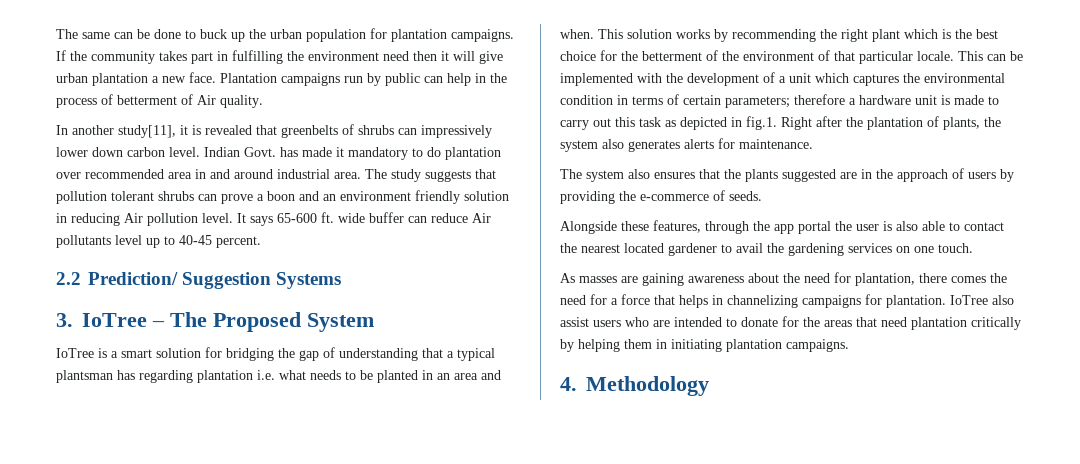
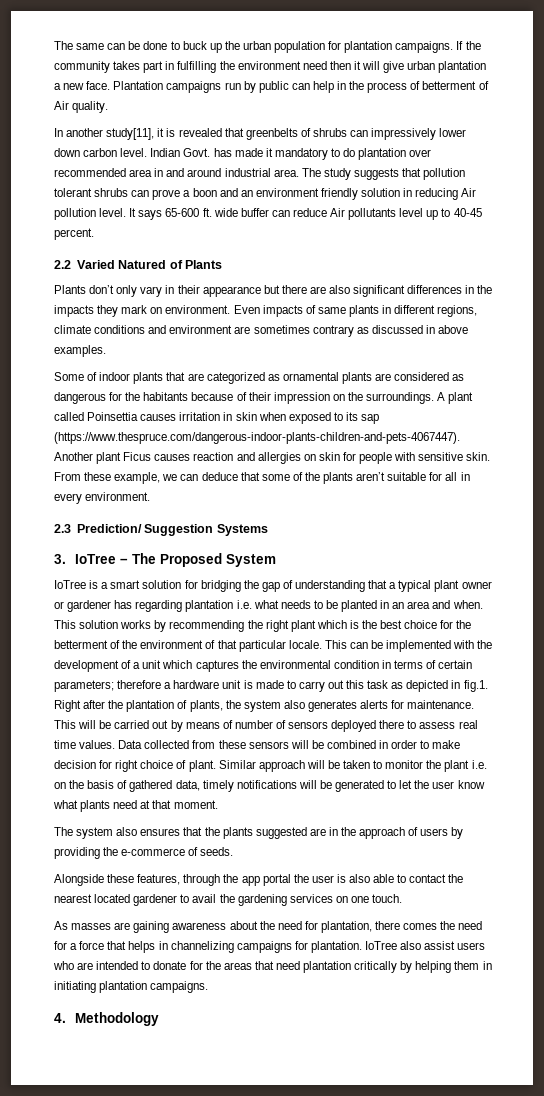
- 2.2 Prediction/ Suggestion Systems
+ 2.2 Varied Natured of Plants
+ Plants don’t only vary in their appearance but there are also significant differences in the impacts they mark on environment. Even impacts of same plants in different regions, climate conditions and environment are sometimes contrary as discussed in above examples.
+ Some of indoor plants that are categorized as ornamental plants are considered as dangerous for the habitants because of their impression on the surroundings. A plant called Poinsettia causes irritation in skin when exposed to its sap (https://www.thespruce.com/dangerous-indoor-plants-children-and-pets-4067447). Another plant Ficus causes reaction and allergies on skin for people with sensitive skin. From these example, we can deduce that some of the plants aren’t suitable for all in every environment.
+ 2.3 Prediction/ Suggestion Systems
- IoTree is a smart solution for bridging the gap of understanding that a typical plantsman has regarding plantation i.e. what needs to be planted in an area and when.
+ IoTree is a smart solution for bridging the gap of understanding that a typical plant owner or gardener has regarding plantation i.e. what needs to be planted in an area and when.
+ This will be carried out by means of number of sensors deployed there to assess real time values. Data collected from these sensors will be combined in order to make decision for right choice of plant. Similar approach will be taken to monitor the plant i.e. on the basis of gathered data, timely notifications will be generated to let the user know what plants need at that moment.

